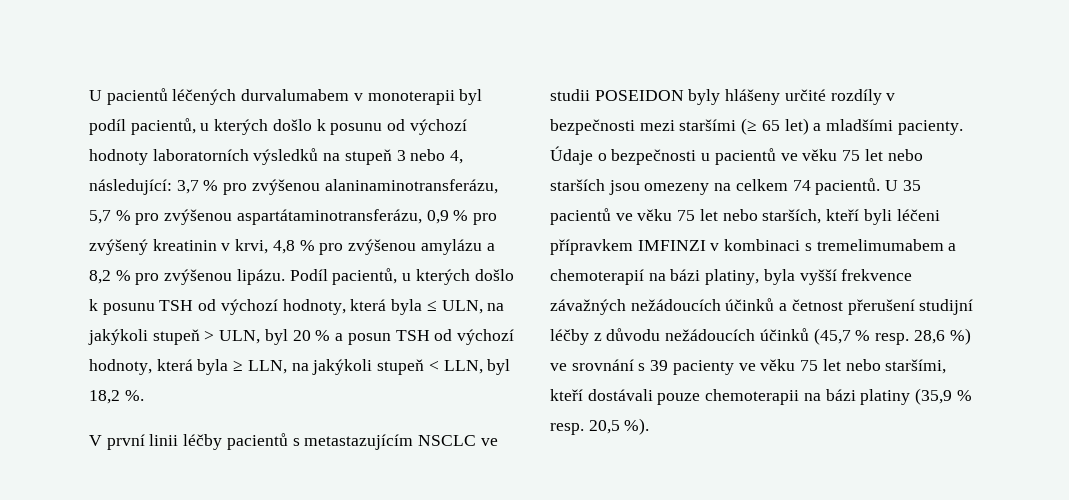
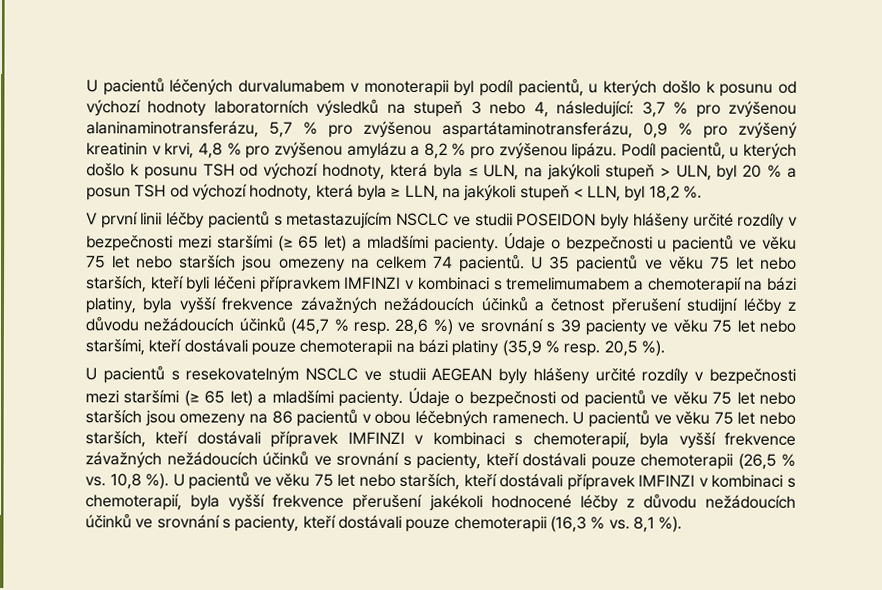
+ U pacientů s resekovatelným NSCLC ve studii AEGEAN byly hlášeny určité rozdíly v bezpečnosti mezi staršími (≥ 65 let) a mladšími pacienty. Údaje o bezpečnosti od pacientů ve věku 75 let nebo starších jsou omezeny na 86 pacientů v obou léčebných ramenech. U pacientů ve věku 75 let nebo starších, kteří dostávali přípravek IMFINZI v kombinaci s chemoterapií, byla vyšší frekvence závažných nežádoucích účinků ve srovnání s pacienty, kteří dostávali pouze chemoterapii (26,5 % vs. 10,8 %). U pacientů ve věku 75 let nebo starších, kteří dostávali přípravek IMFINZI v kombinaci s chemoterapií, byla vyšší frekvence přerušení jakékoli hodnocené léčby z důvodu nežádoucích účinků ve srovnání s pacienty, kteří dostávali pouze chemoterapii (16,3 % vs. 8,1 %).

